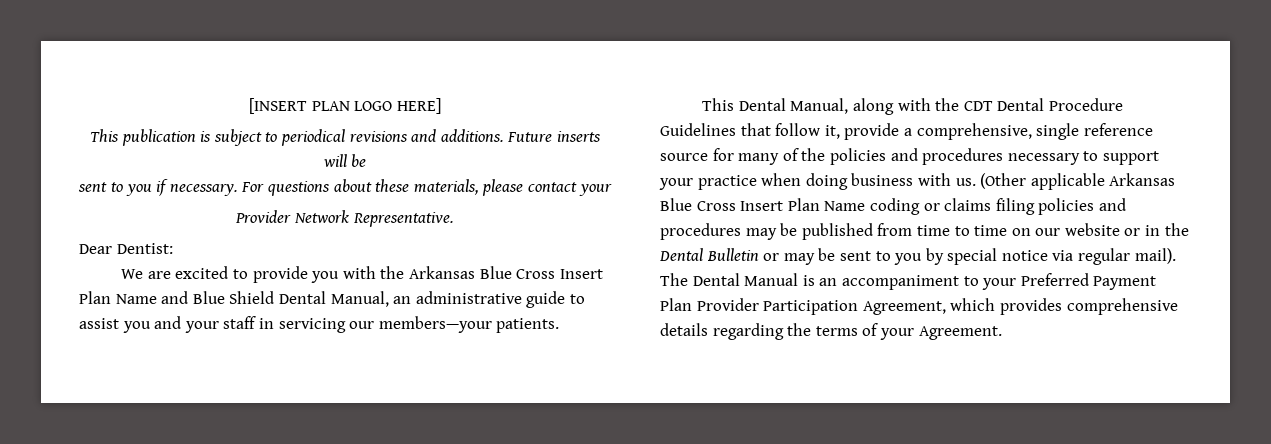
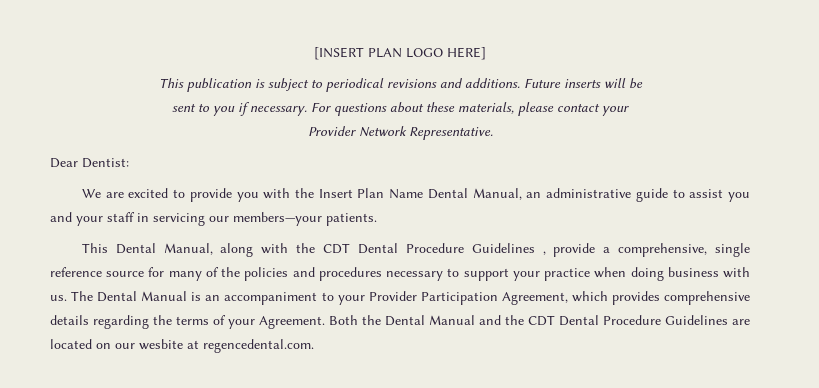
- We are excited to provide you with the Arkansas Blue Cross Insert Plan Name and Blue Shield Dental Manual, an administrative guide to assist you and your staff in servicing our members—your patients.
+ We are excited to provide you with the Insert Plan Name Dental Manual, an administrative guide to assist you and your staff in servicing our members—your patients.
- This Dental Manual, along with the CDT Dental Procedure Guidelines that follow it, provide a comprehensive, single reference source for many of the policies and procedures necessary to support your practice when doing business with us.
+ This Dental Manual, along with the CDT Dental Procedure Guidelines , provide a comprehensive, single reference source for many of the policies and procedures necessary to support your practice when doing business with us.
- (Other applicable Arkansas Blue Cross Insert Plan Name coding or claims filing policies and procedures may be published from time to time on our website or in the Dental Bulletin or may be sent to you by special notice via regular mail).
- The Dental Manual is an accompaniment to your Preferred Payment Plan Provider Participation Agreement, which provides comprehensive details regarding the terms of your Agreement.
+ The Dental Manual is an accompaniment to your Provider Participation Agreement, which provides comprehensive details regarding the terms of your Agreement.
+ Both the Dental Manual and the CDT Dental Procedure Guidelines are located on our wesbite at regencedental.com.

